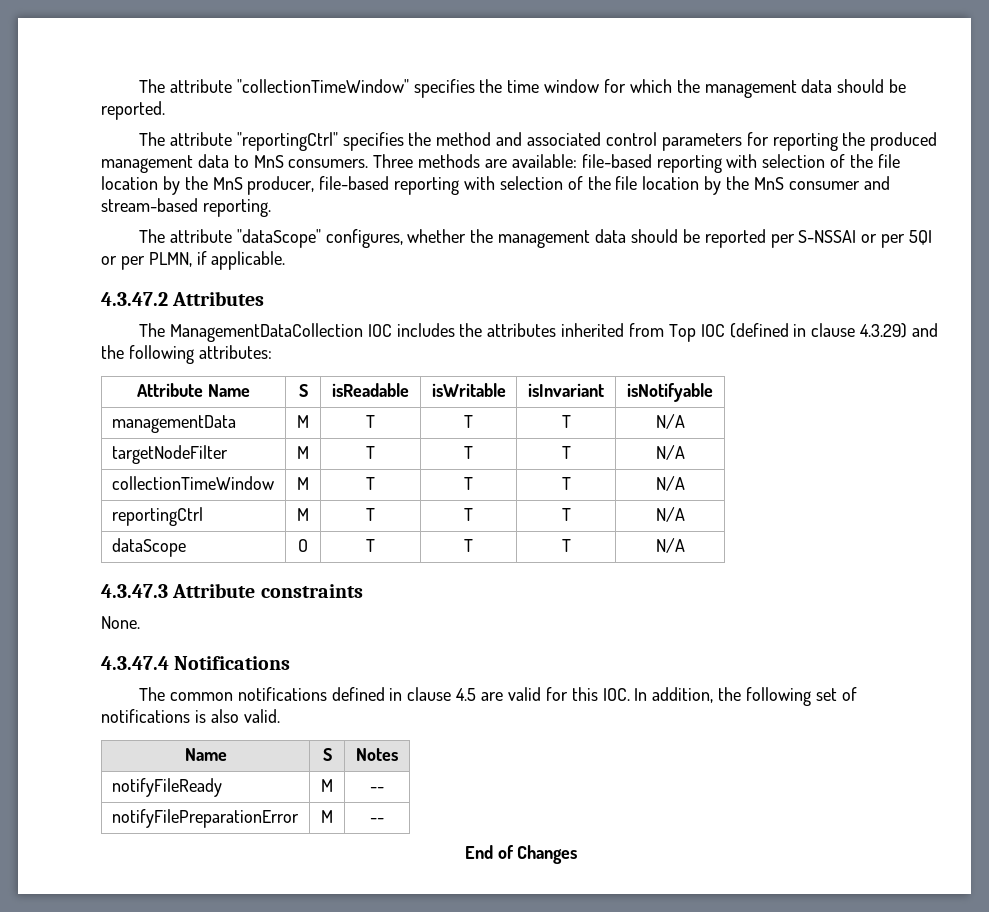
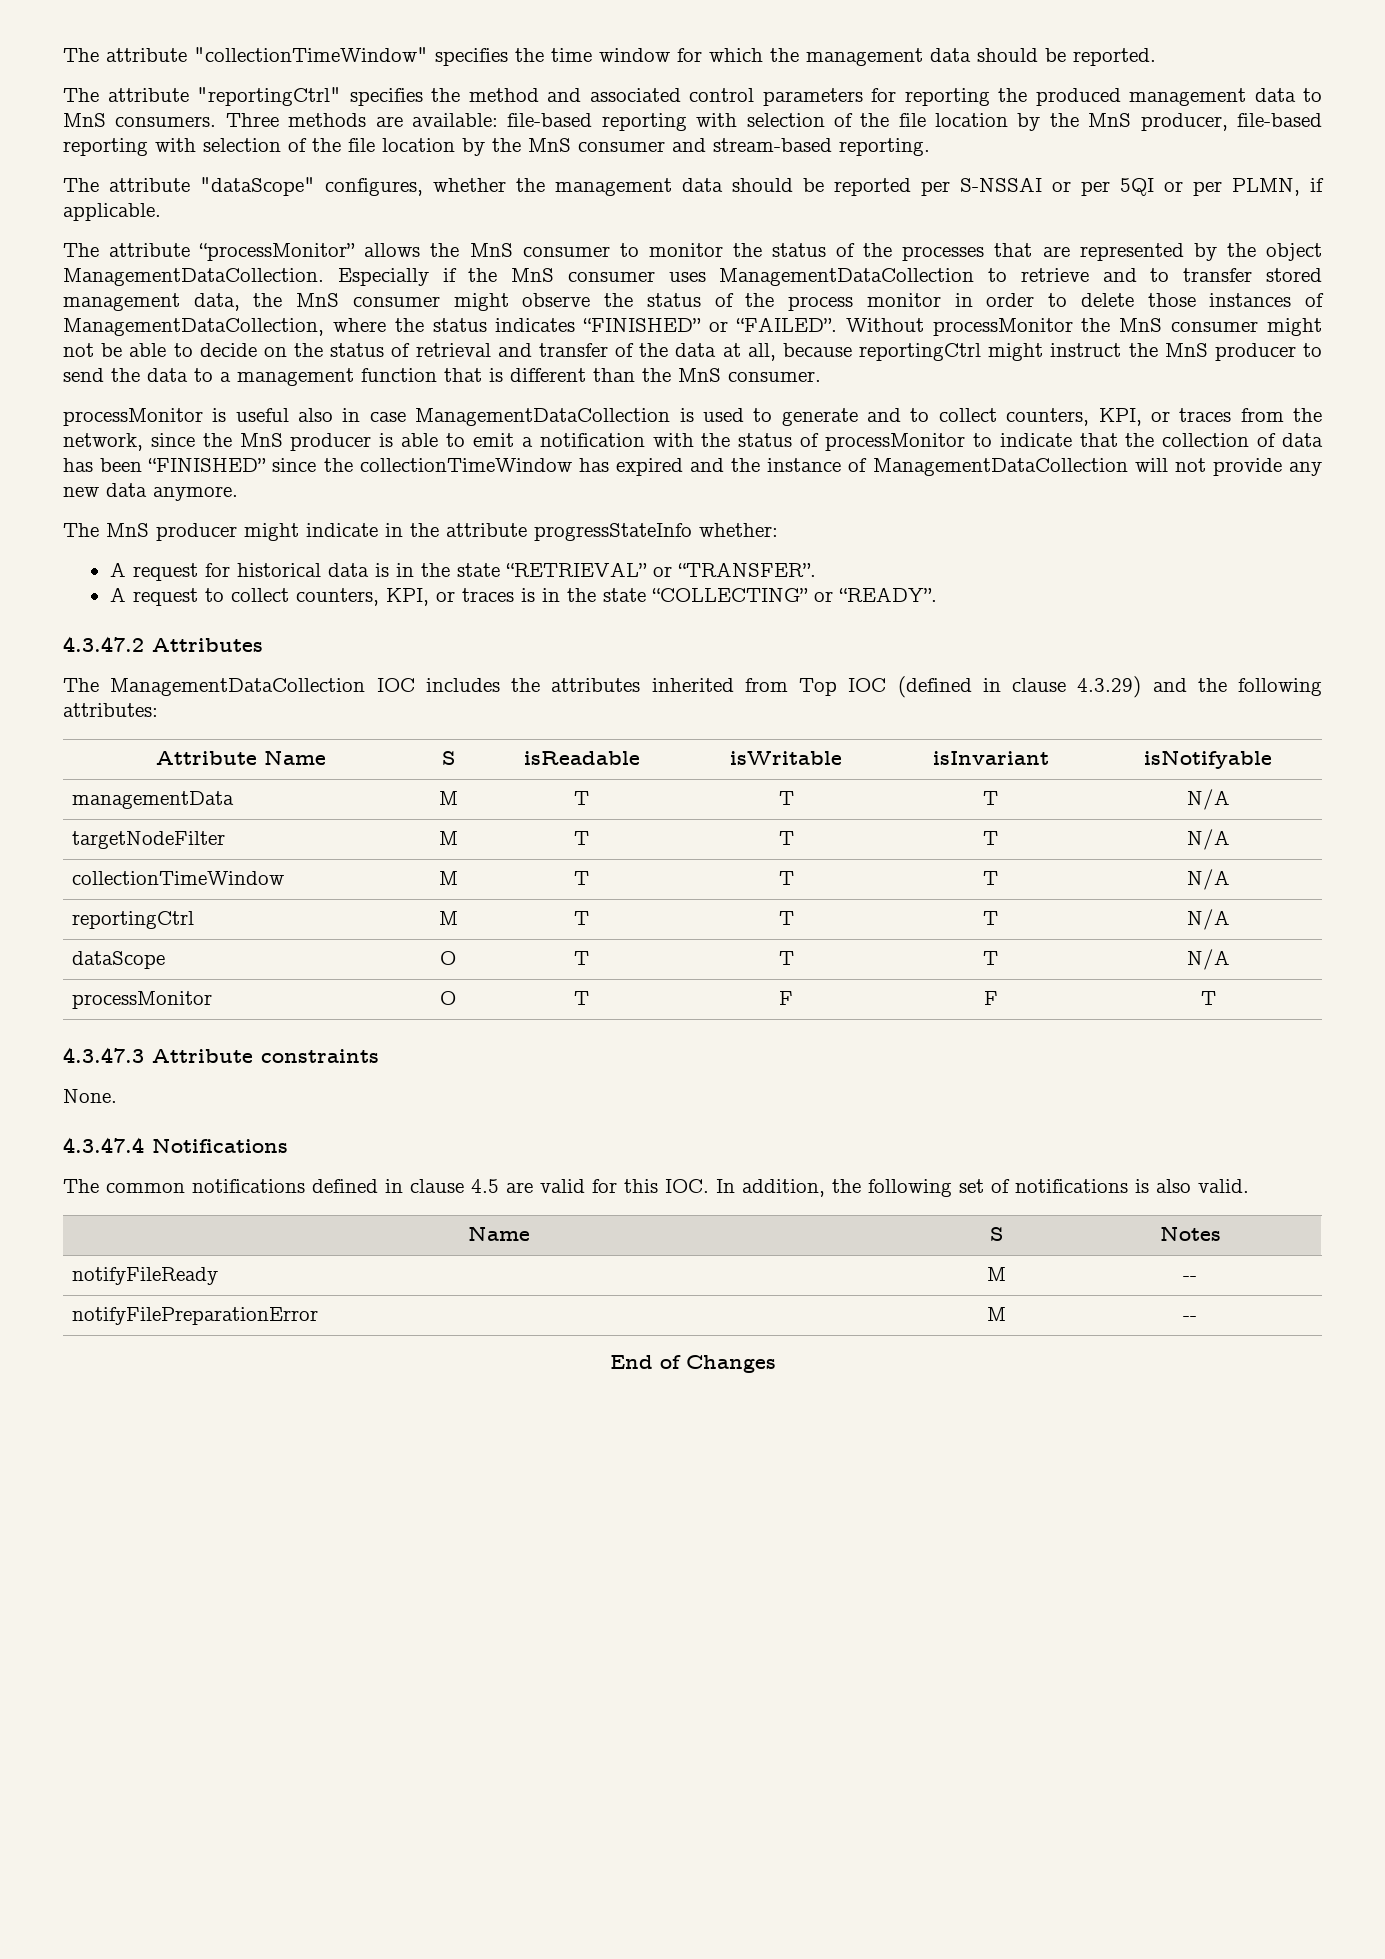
+ The attribute “processMonitor” allows the MnS consumer to monitor the status of the processes that are represented by the object ManagementDataCollection. Especially if the MnS consumer uses ManagementDataCollection to retrieve and to transfer stored management data, the MnS consumer might observe the status of the process monitor in order to delete those instances of ManagementDataCollection, where the status indicates “FINISHED” or “FAILED”. Without processMonitor the MnS consumer might not be able to decide on the status of retrieval and transfer of the data at all, because reportingCtrl might instruct the MnS producer to send the data to a management function that is different than the MnS consumer.
+ processMonitor is useful also in case ManagementDataCollection is used to generate and to collect counters, KPI, or traces from the network, since the MnS producer is able to emit a notification with the status of processMonitor to indicate that the collection of data has been “FINISHED” since the collectionTimeWindow has expired and the instance of ManagementDataCollection will not provide any new data anymore.
+ The MnS producer might indicate in the attribute progressStateInfo whether:
+ A request for historical data is in the state “RETRIEVAL” or “TRANSFER”.
+ A request to collect counters, KPI, or traces is in the state “COLLECTING” or “READY”.
+ processMonitor | O | T | F | F | T

